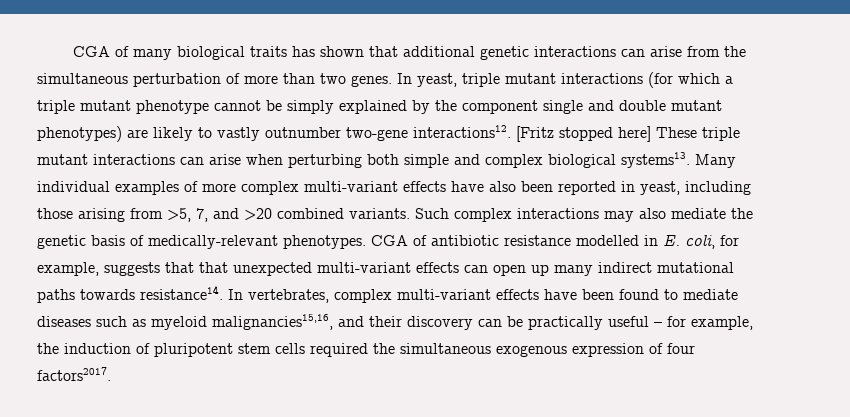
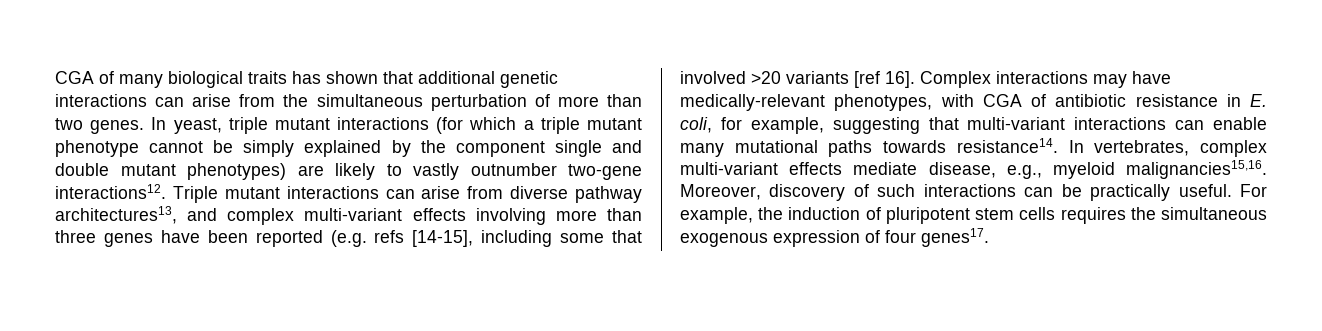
- [Fritz stopped here] These triple mutant interactions can arise when perturbing both simple and complex biological systems13. Many individual examples of more complex multi-variant effects have also been reported in yeast, including those arising from >5, 7, and >20 combined variants. Such complex interactions may also mediate the genetic basis of medically-relevant phenotypes. CGA of antibiotic resistance modelled in E. coli, for example, suggests that that unexpected multi-variant effects can open up many indirect mutational paths towards resistance14.
+ Triple mutant interactions can arise from diverse pathway architectures13, and complex multi-variant effects involving more than three genes have been reported (e.g. refs [14-15], including some that involved >20 variants [ref 16]. Complex interactions may have medically-relevant phenotypes, with CGA of antibiotic resistance in E. coli, for example, suggesting that multi-variant interactions can enable many mutational paths towards resistance14.
- In vertebrates, complex multi-variant effects have been found to mediate diseases such as myeloid malignancies15,16, and their discovery can be practically useful – for example, the induction of pluripotent stem cells required the simultaneous exogenous expression of four factors2017.
+ In vertebrates, complex multi-variant effects mediate disease, e.g., myeloid malignancies15,16. Moreover, discovery of such interactions can be practically useful. For example, the induction of pluripotent stem cells requires the simultaneous exogenous expression of four genes17.

